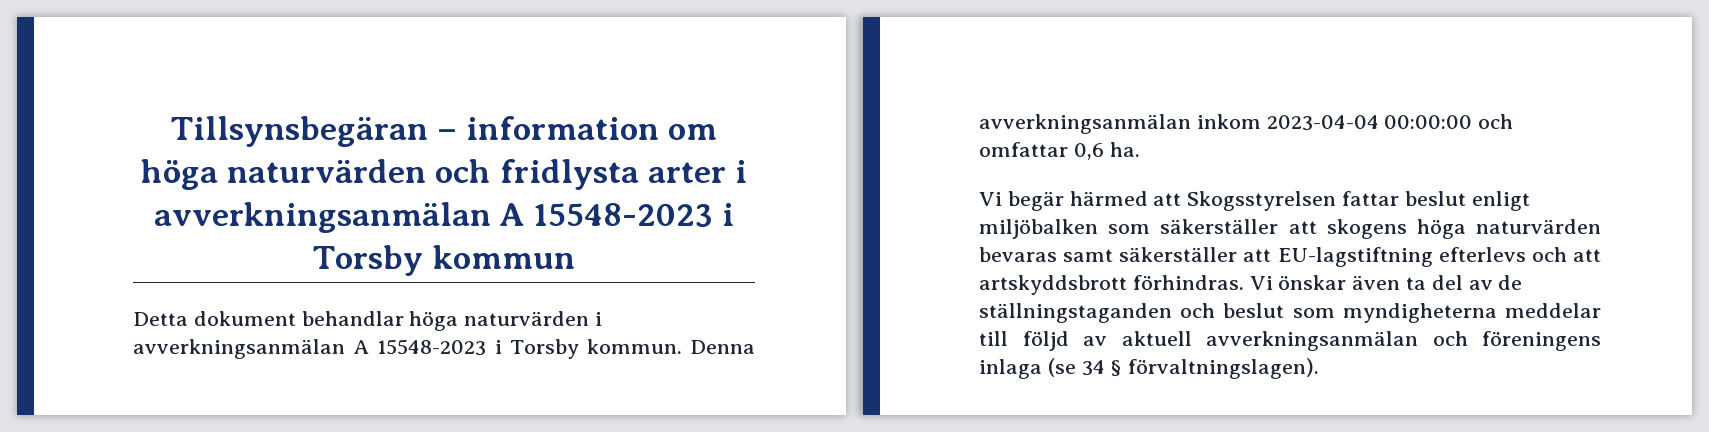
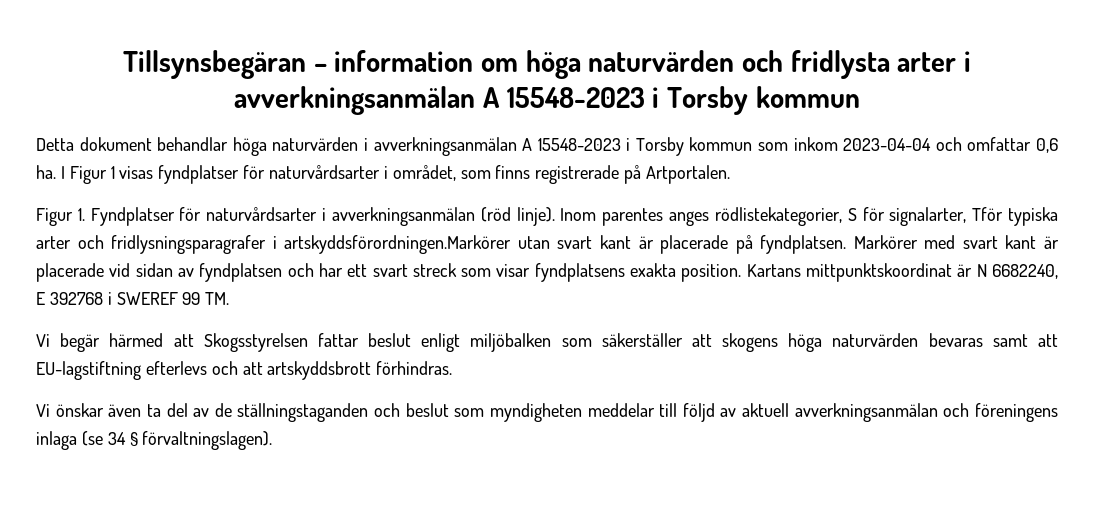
- Detta dokument behandlar höga naturvärden i avverkningsanmälan A 15548-2023 i Torsby kommun. Denna avverkningsanmälan inkom 2023-04-04 00:00:00 och omfattar 0,6 ha.
+ Detta dokument behandlar höga naturvärden i avverkningsanmälan A 15548-2023 i Torsby kommun som inkom 2023-04-04 och omfattar 0,6 ha. I Figur 1 visas fyndplatser för naturvårdsarter i området, som finns registrerade på Artportalen.
+ Figur 1. Fyndplatser för naturvårdsarter i avverkningsanmälan (röd linje). Inom parentes anges rödlistekategorier, S för signalarter, Tför typiska arter och fridlysningsparagrafer i artskyddsförordningen.Markörer utan svart kant är placerade på fyndplatsen. Markörer med svart kant är placerade vid sidan av fyndplatsen och har ett svart streck som visar fyndplatsens exakta position. Kartans mittpunktskoordinat är N 6682240, E 392768 i SWEREF 99 TM.
- Vi begär härmed att Skogsstyrelsen fattar beslut enligt miljöbalken som säkerställer att skogens höga naturvärden bevaras samt säkerställer att EU-lagstiftning efterlevs och att artskyddsbrott förhindras. Vi önskar även ta del av de ställningstaganden och beslut som myndigheterna meddelar till följd av aktuell avverkningsanmälan och föreningens inlaga (se 34 § förvaltningslagen).
+ Vi begär härmed att Skogsstyrelsen fattar beslut enligt miljöbalken som säkerställer att skogens höga naturvärden bevaras samt att EU-lagstiftning efterlevs och att artskyddsbrott förhindras.
+ Vi önskar även ta del av de ställningstaganden och beslut som myndigheten meddelar till följd av aktuell avverkningsanmälan och föreningens inlaga (se 34 § förvaltningslagen).

